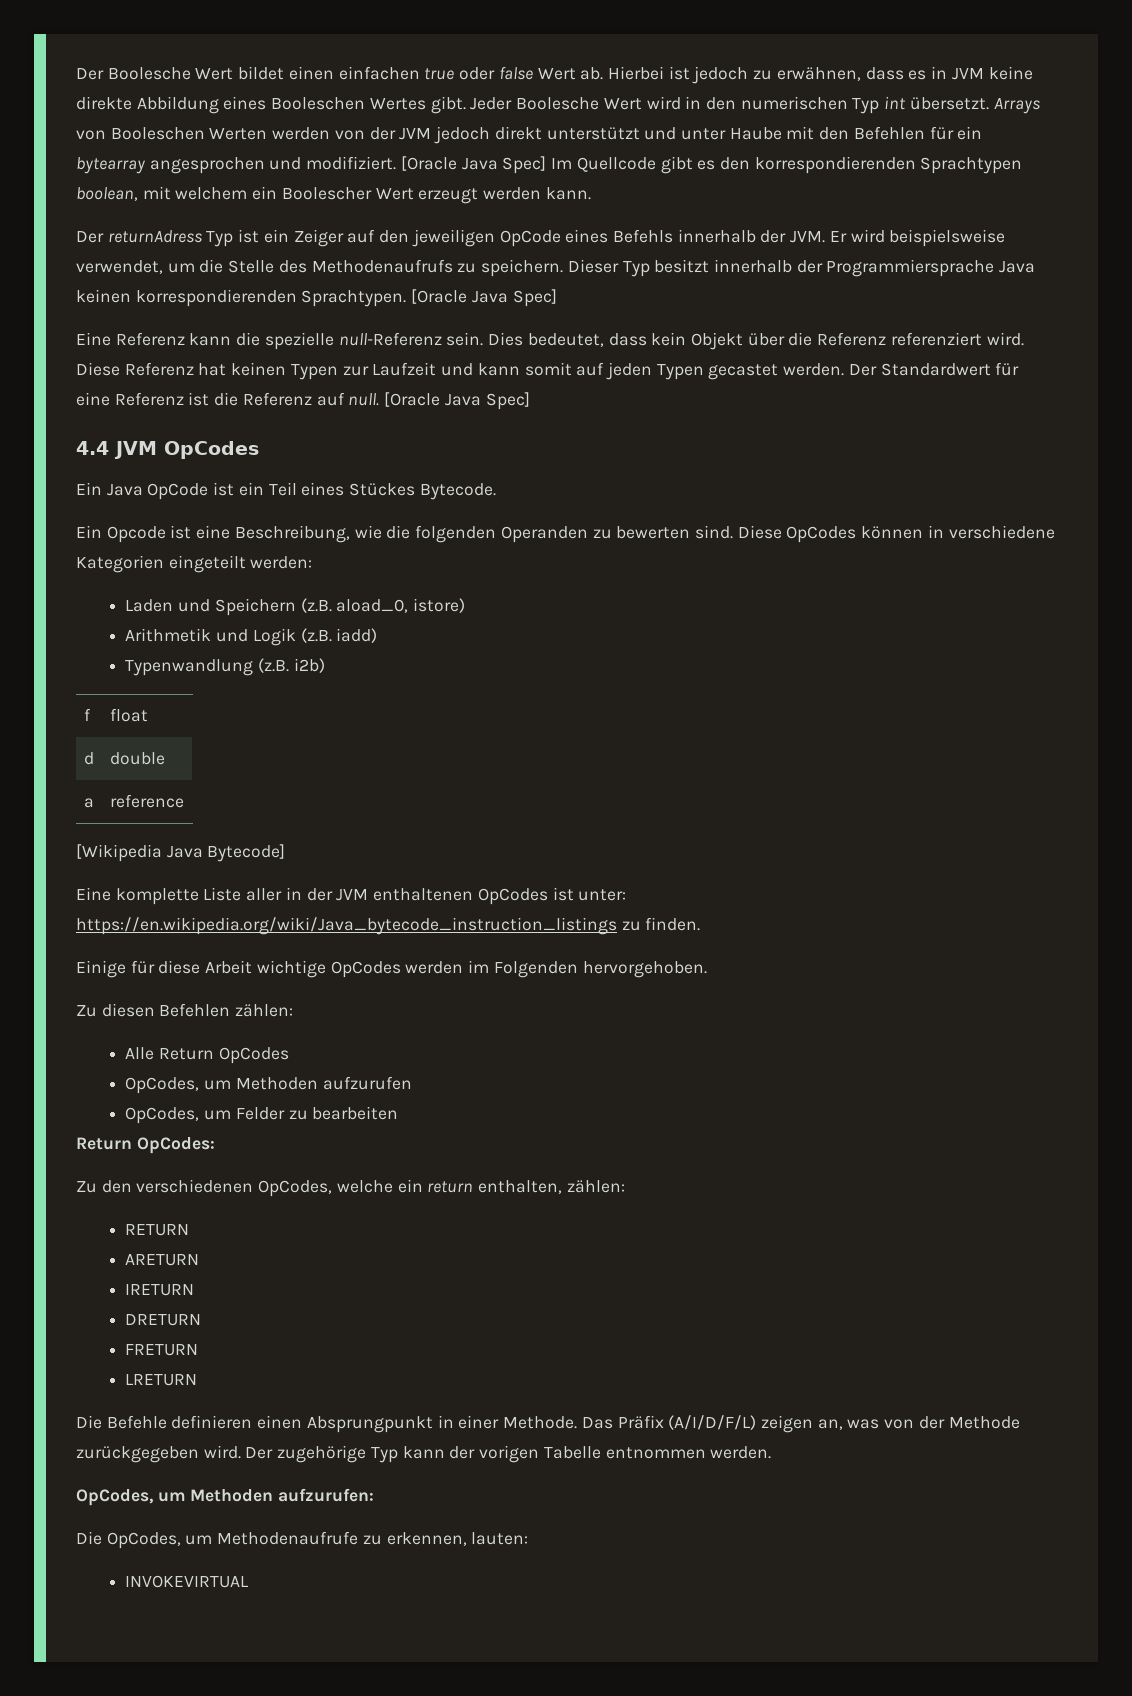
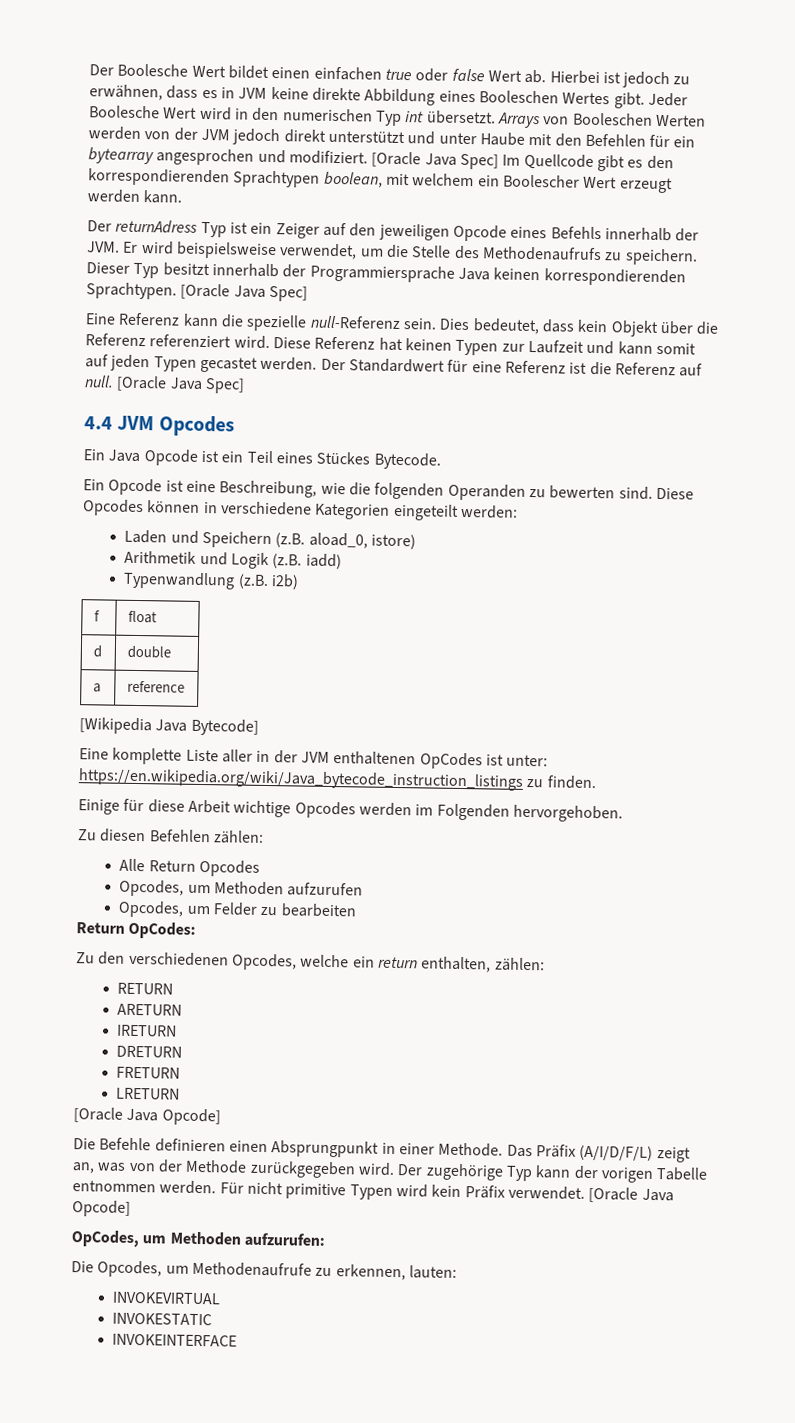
- Der returnAdress Typ ist ein Zeiger auf den jeweiligen OpCode eines Befehls innerhalb der JVM. Er wird beispielsweise verwendet, um die Stelle des Methodenaufrufs zu speichern.
+ Der returnAdress Typ ist ein Zeiger auf den jeweiligen Opcode eines Befehls innerhalb der JVM. Er wird beispielsweise verwendet, um die Stelle des Methodenaufrufs zu speichern.
- 4.4 JVM OpCodes
+ 4.4 JVM Opcodes
- Ein Java OpCode ist ein Teil eines Stückes Bytecode.
+ Ein Java Opcode ist ein Teil eines Stückes Bytecode.
- Diese OpCodes können in verschiedene Kategorien eingeteilt werden:
+ Diese Opcodes können in verschiedene Kategorien eingeteilt werden:
- Einige für diese Arbeit wichtige OpCodes werden im Folgenden hervorgehoben.
+ Einige für diese Arbeit wichtige Opcodes werden im Folgenden hervorgehoben.
- Alle Return OpCodes
- OpCodes, um Methoden aufzurufen
+ Alle Return Opcodes
+ Opcodes, um Methoden aufzurufen
- OpCodes, um Felder zu bearbeiten
+ Opcodes, um Felder zu bearbeiten
- Zu den verschiedenen OpCodes, welche ein return enthalten, zählen:
+ Zu den verschiedenen Opcodes, welche ein return enthalten, zählen:
  LRETURN
+ [Oracle Java Opcode]
- Das Präfix (A/I/D/F/L) zeigen an, was von der Methode zurückgegeben wird.
+ Das Präfix (A/I/D/F/L) zeigt an, was von der Methode zurückgegeben wird.
+ Für nicht primitive Typen wird kein Präfix verwendet. [Oracle Java Opcode]
- Die OpCodes, um Methodenaufrufe zu erkennen, lauten:
+ Die Opcodes, um Methodenaufrufe zu erkennen, lauten:
+ INVOKESTATIC
+ INVOKEINTERFACE

